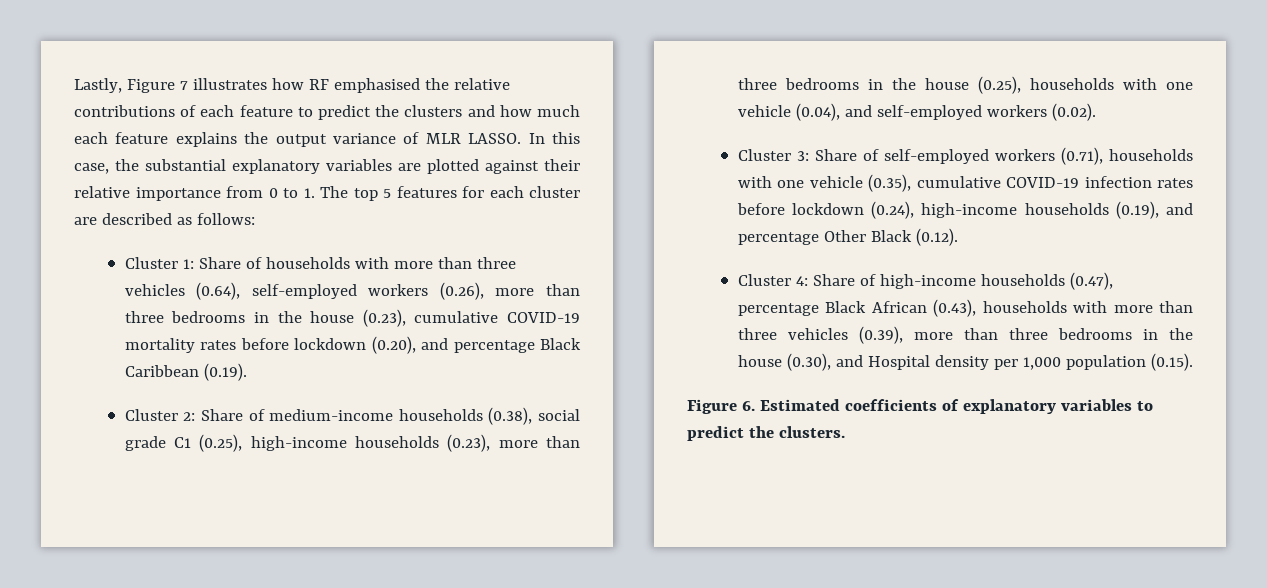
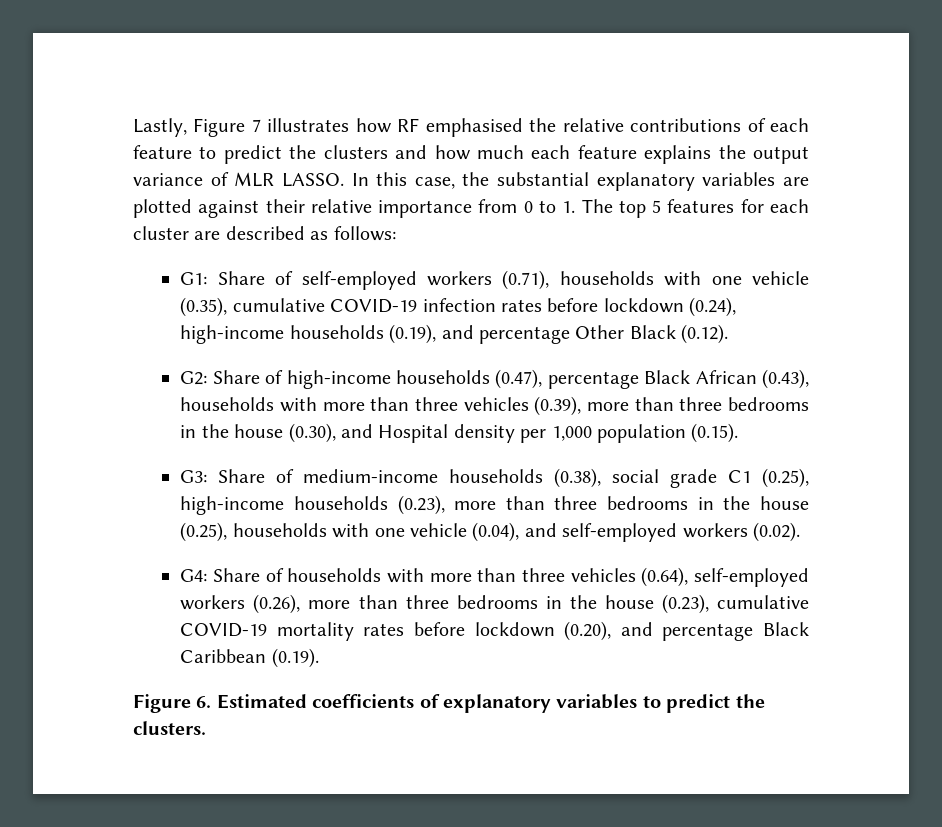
- Cluster 1: Share of households with more than three vehicles (0.64), self-employed workers (0.26), more than three bedrooms in the house (0.23), cumulative COVID-19 mortality rates before lockdown (0.20), and percentage Black Caribbean (0.19).
+ G1: Share of self-employed workers (0.71), households with one vehicle (0.35), cumulative COVID-19 infection rates before lockdown (0.24), high-income households (0.19), and percentage Other Black (0.12).
+ G2: Share of high-income households (0.47), percentage Black African (0.43), households with more than three vehicles (0.39), more than three bedrooms in the house (0.30), and Hospital density per 1,000 population (0.15).
+ G3: Share of medium-income households (0.38), social grade C1 (0.25), high-income households (0.23), more than three bedrooms in the house (0.25), households with one vehicle (0.04), and self-employed workers (0.02).
+ G4: Share of households with more than three vehicles (0.64), self-employed workers (0.26), more than three bedrooms in the house (0.23), cumulative COVID-19 mortality rates before lockdown (0.20), and percentage Black Caribbean (0.19).
- Cluster 2: Share of medium-income households (0.38), social grade C1 (0.25), high-income households (0.23), more than three bedrooms in the house (0.25), households with one vehicle (0.04), and self-employed workers (0.02).
- Cluster 3: Share of self-employed workers (0.71), households with one vehicle (0.35), cumulative COVID-19 infection rates before lockdown (0.24), high-income households (0.19), and percentage Other Black (0.12).
- Cluster 4: Share of high-income households (0.47), percentage Black African (0.43), households with more than three vehicles (0.39), more than three bedrooms in the house (0.30), and Hospital density per 1,000 population (0.15).

